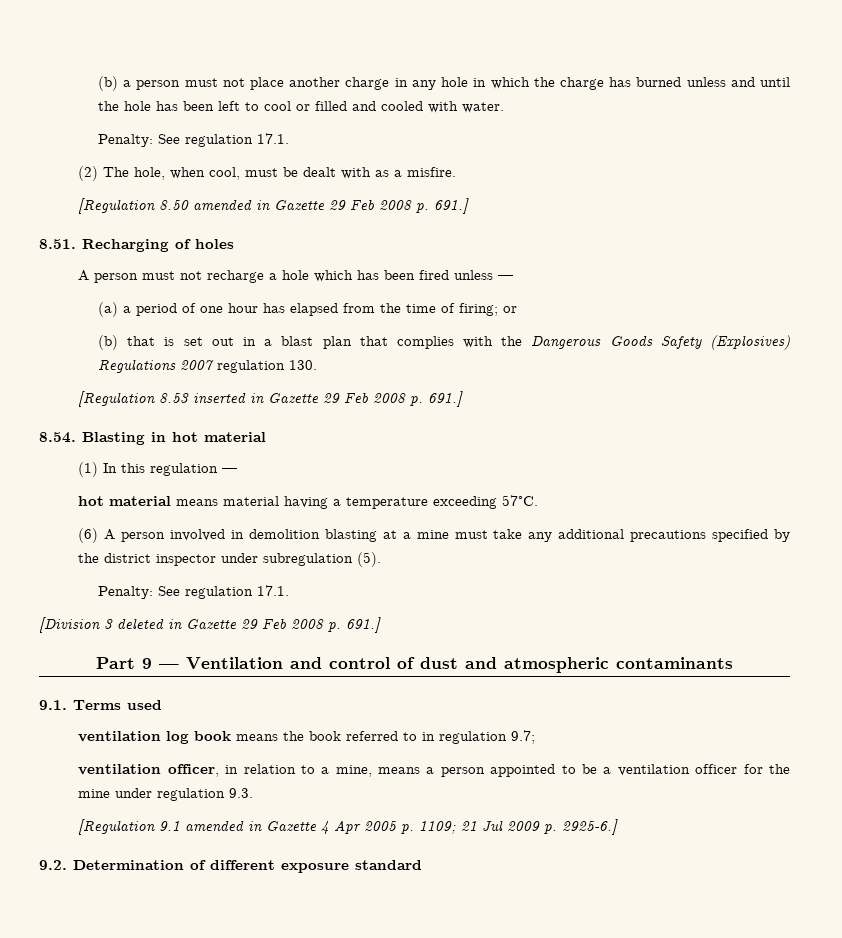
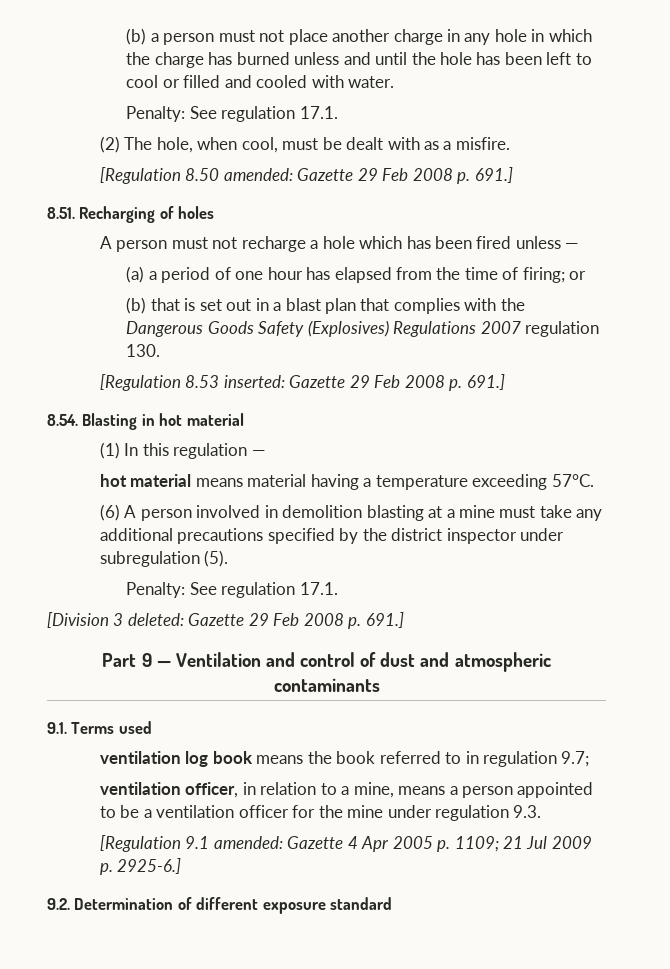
- [Regulation 8.50 amended in Gazette 29 Feb 2008 p. 691.]
+ [Regulation 8.50 amended: Gazette 29 Feb 2008 p. 691.]
- [Regulation 8.53 inserted in Gazette 29 Feb 2008 p. 691.]
+ [Regulation 8.53 inserted: Gazette 29 Feb 2008 p. 691.]
- [Division 3 deleted in Gazette 29 Feb 2008 p. 691.]
+ [Division 3 deleted: Gazette 29 Feb 2008 p. 691.]
- [Regulation 9.1 amended in Gazette 4 Apr 2005 p. 1109; 21 Jul 2009 p. 2925-6.]
+ [Regulation 9.1 amended: Gazette 4 Apr 2005 p. 1109; 21 Jul 2009 p. 2925-6.]

